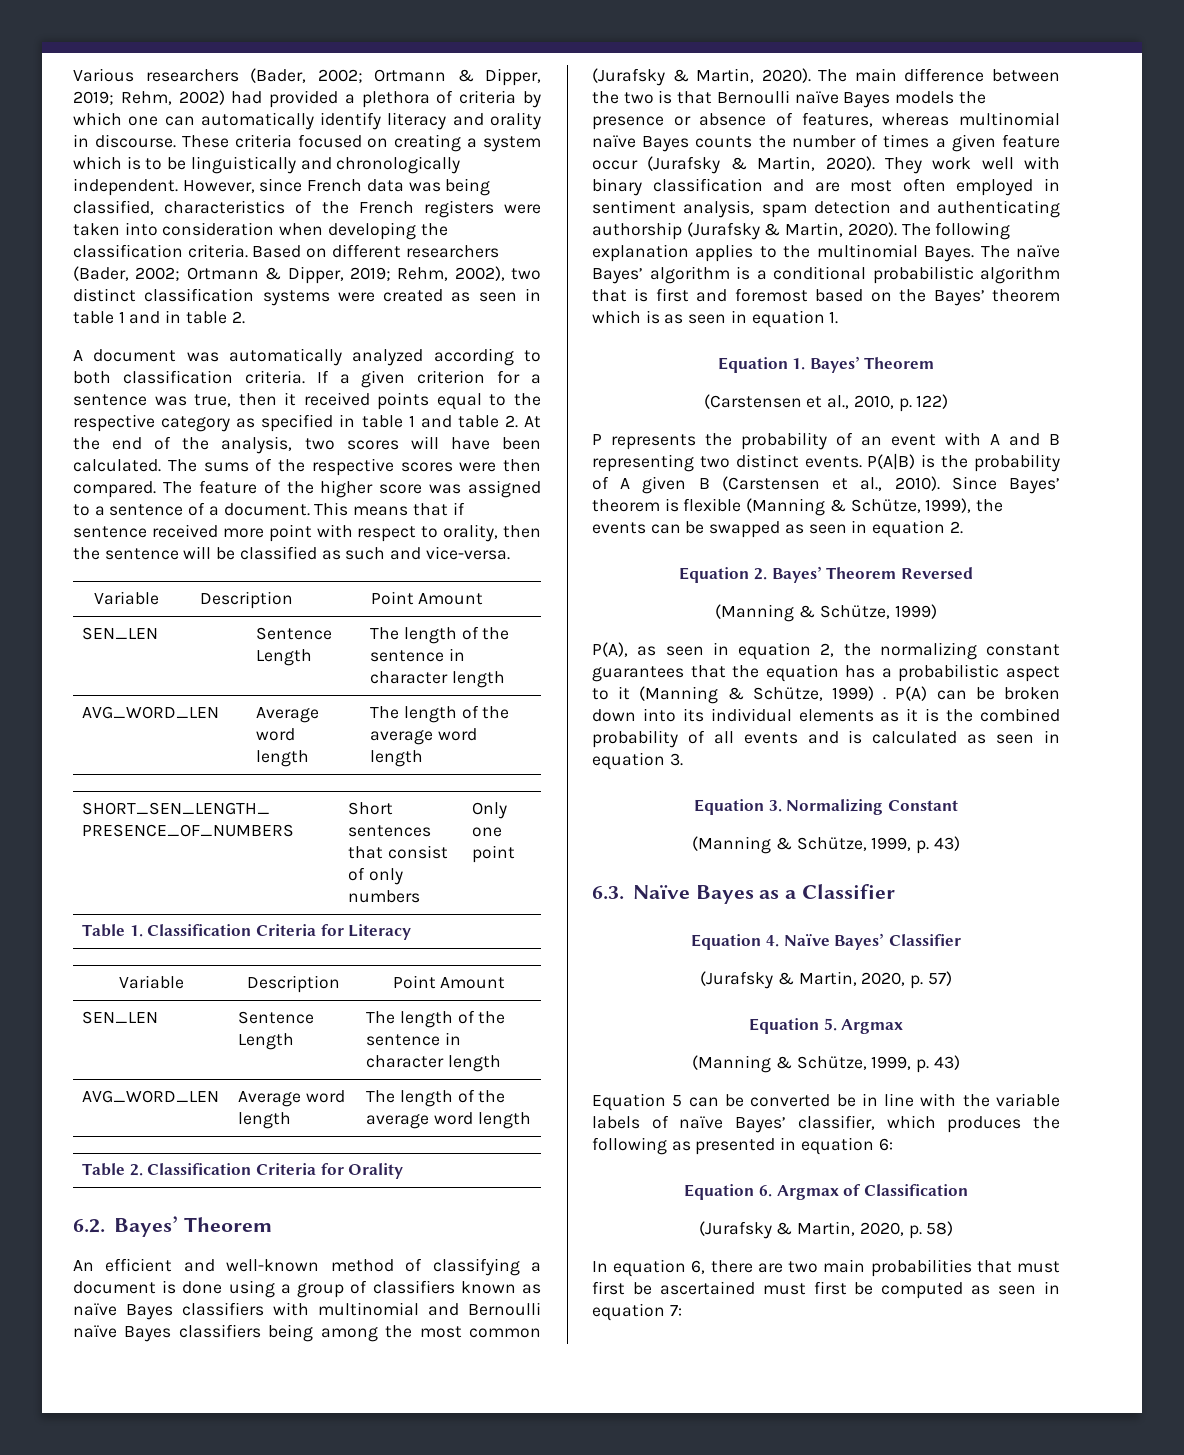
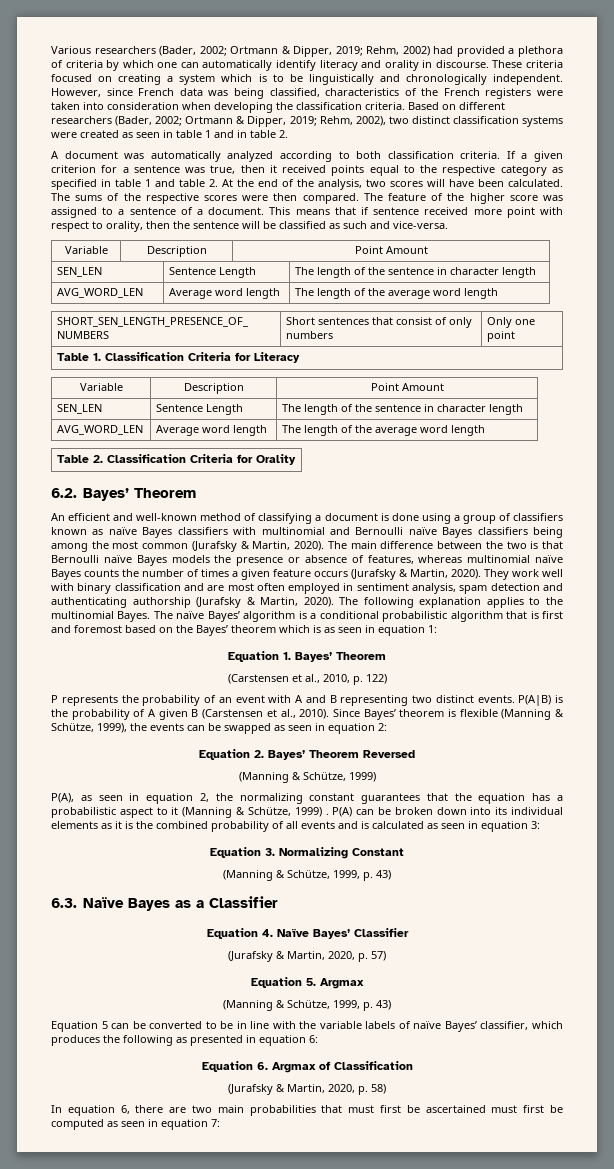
- The main difference between the two is that Bernoulli naïve Bayes models the presence or absence of features, whereas multinomial naïve Bayes counts the number of times a given feature occur (Jurafsky & Martin, 2020).
+ The main difference between the two is that Bernoulli naïve Bayes models the presence or absence of features, whereas multinomial naïve Bayes counts the number of times a given feature occurs (Jurafsky & Martin, 2020).
- The naïve Bayes’ algorithm is a conditional probabilistic algorithm that is first and foremost based on the Bayes’ theorem which is as seen in equation 1.
+ The naïve Bayes’ algorithm is a conditional probabilistic algorithm that is first and foremost based on the Bayes’ theorem which is as seen in equation 1:
- Since Bayes’ theorem is flexible (Manning & Schütze, 1999), the events can be swapped as seen in equation 2.
+ Since Bayes’ theorem is flexible (Manning & Schütze, 1999), the events can be swapped as seen in equation 2:
- P(A) can be broken down into its individual elements as it is the combined probability of all events and is calculated as seen in equation 3.
+ P(A) can be broken down into its individual elements as it is the combined probability of all events and is calculated as seen in equation 3:
- Equation 5 can be converted be in line with the variable labels of naïve Bayes’ classifier, which produces the following as presented in equation 6:
+ Equation 5 can be converted to be in line with the variable labels of naïve Bayes’ classifier, which produces the following as presented in equation 6:

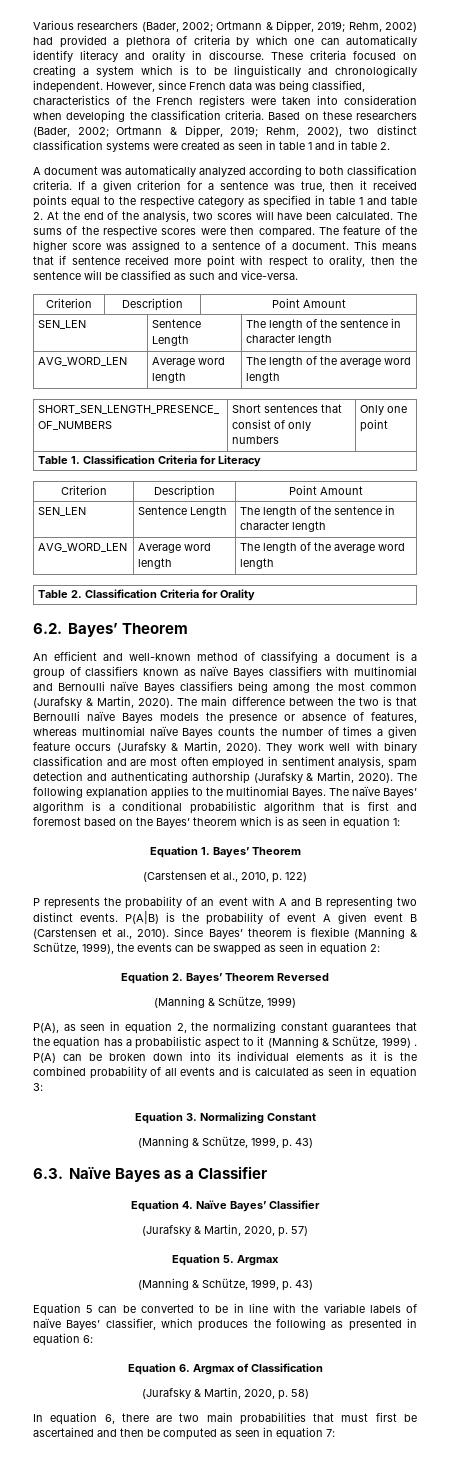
- Based on different researchers (Bader, 2002; Ortmann & Dipper, 2019; Rehm, 2002), two distinct classification systems were created as seen in table 1 and in table 2.
+ Based on these researchers (Bader, 2002; Ortmann & Dipper, 2019; Rehm, 2002), two distinct classification systems were created as seen in table 1 and in table 2.
  This means that if sentence received more point with respect to orality, then the sentence will be classified as such and vice-versa.
- Variable | Description | Point Amount
+ Criterion | Description | Point Amount
  Table 1. Classification Criteria for Literacy
- Variable | Description | Point Amount
+ Criterion | Description | Point Amount
- An efficient and well-known method of classifying a document is done using a group of classifiers known as naïve Bayes classifiers with multinomial and Bernoulli naïve Bayes classifiers being among the most common (Jurafsky & Martin, 2020).
+ An efficient and well-known method of classifying a document is a group of classifiers known as naïve Bayes classifiers with multinomial and Bernoulli naïve Bayes classifiers being among the most common (Jurafsky & Martin, 2020).
- P(A|B) is the probability of A given B (Carstensen et al., 2010).
+ P(A|B) is the probability of event A given event B (Carstensen et al., 2010).
- In equation 6, there are two main probabilities that must first be ascertained must first be computed as seen in equation 7:
+ In equation 6, there are two main probabilities that must first be ascertained and then be computed as seen in equation 7:

